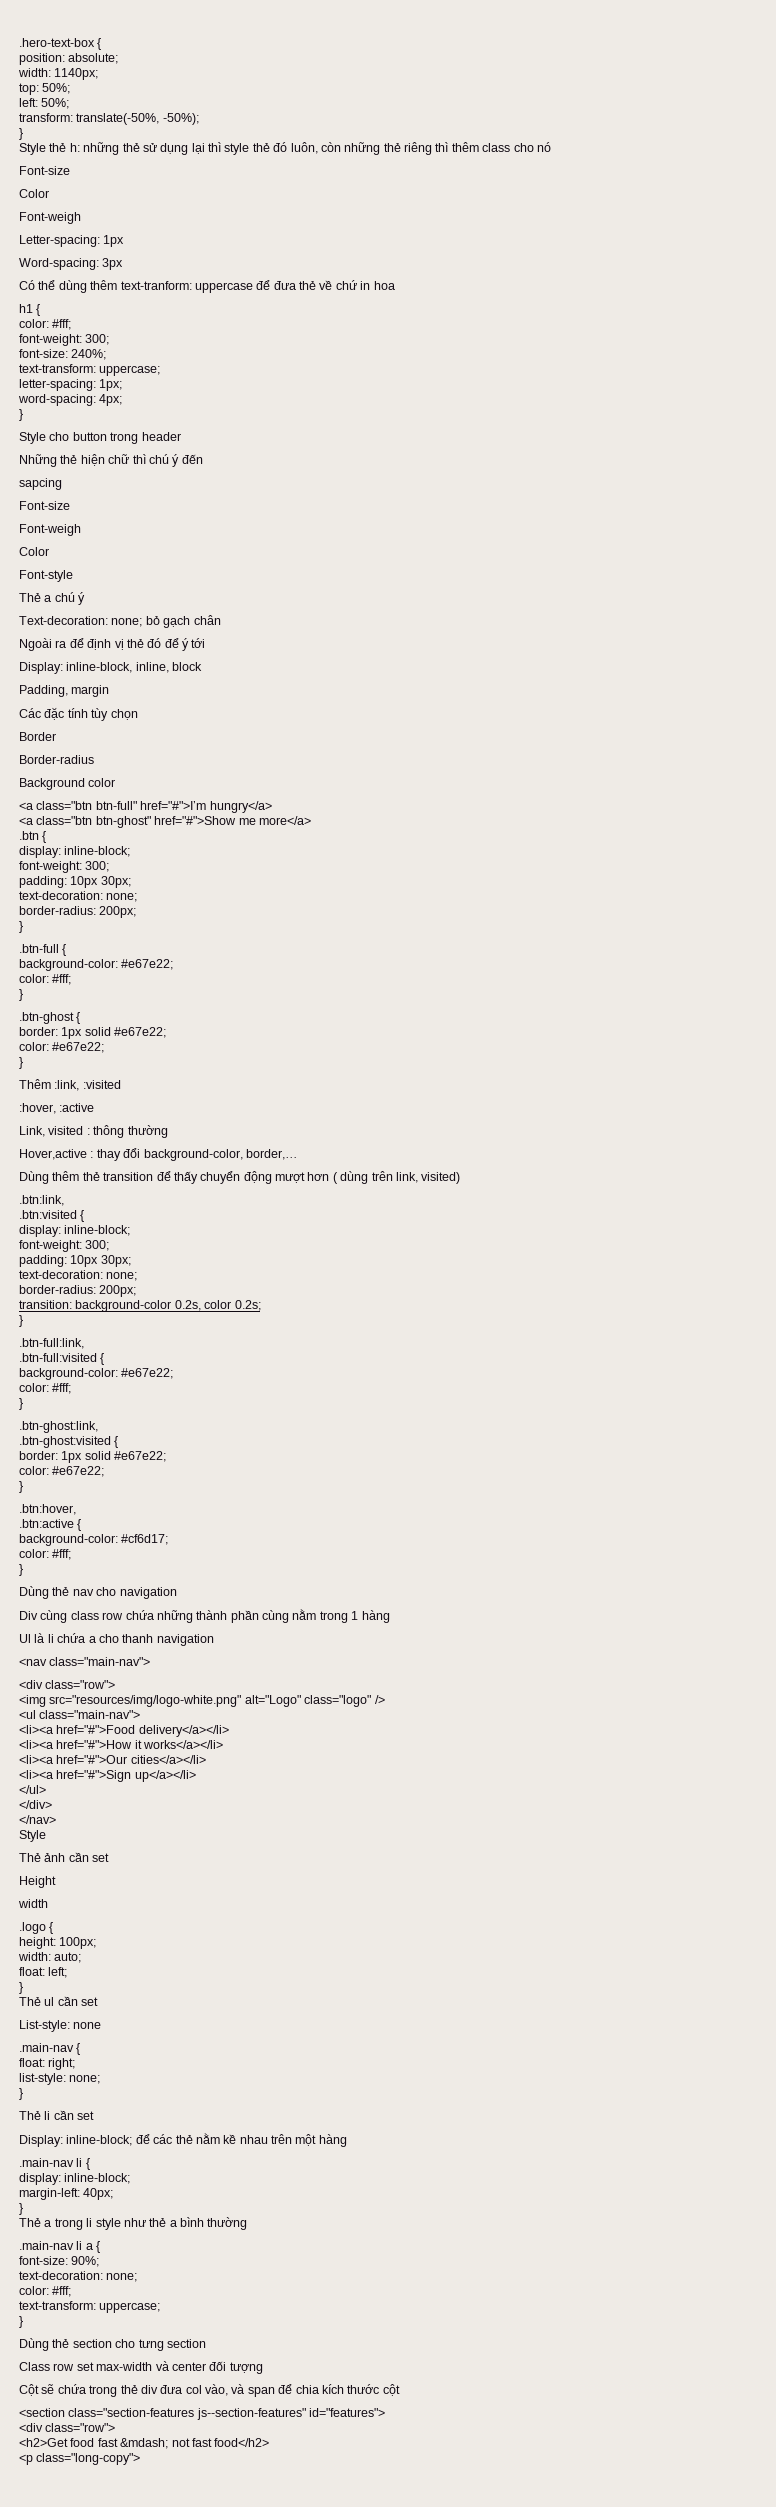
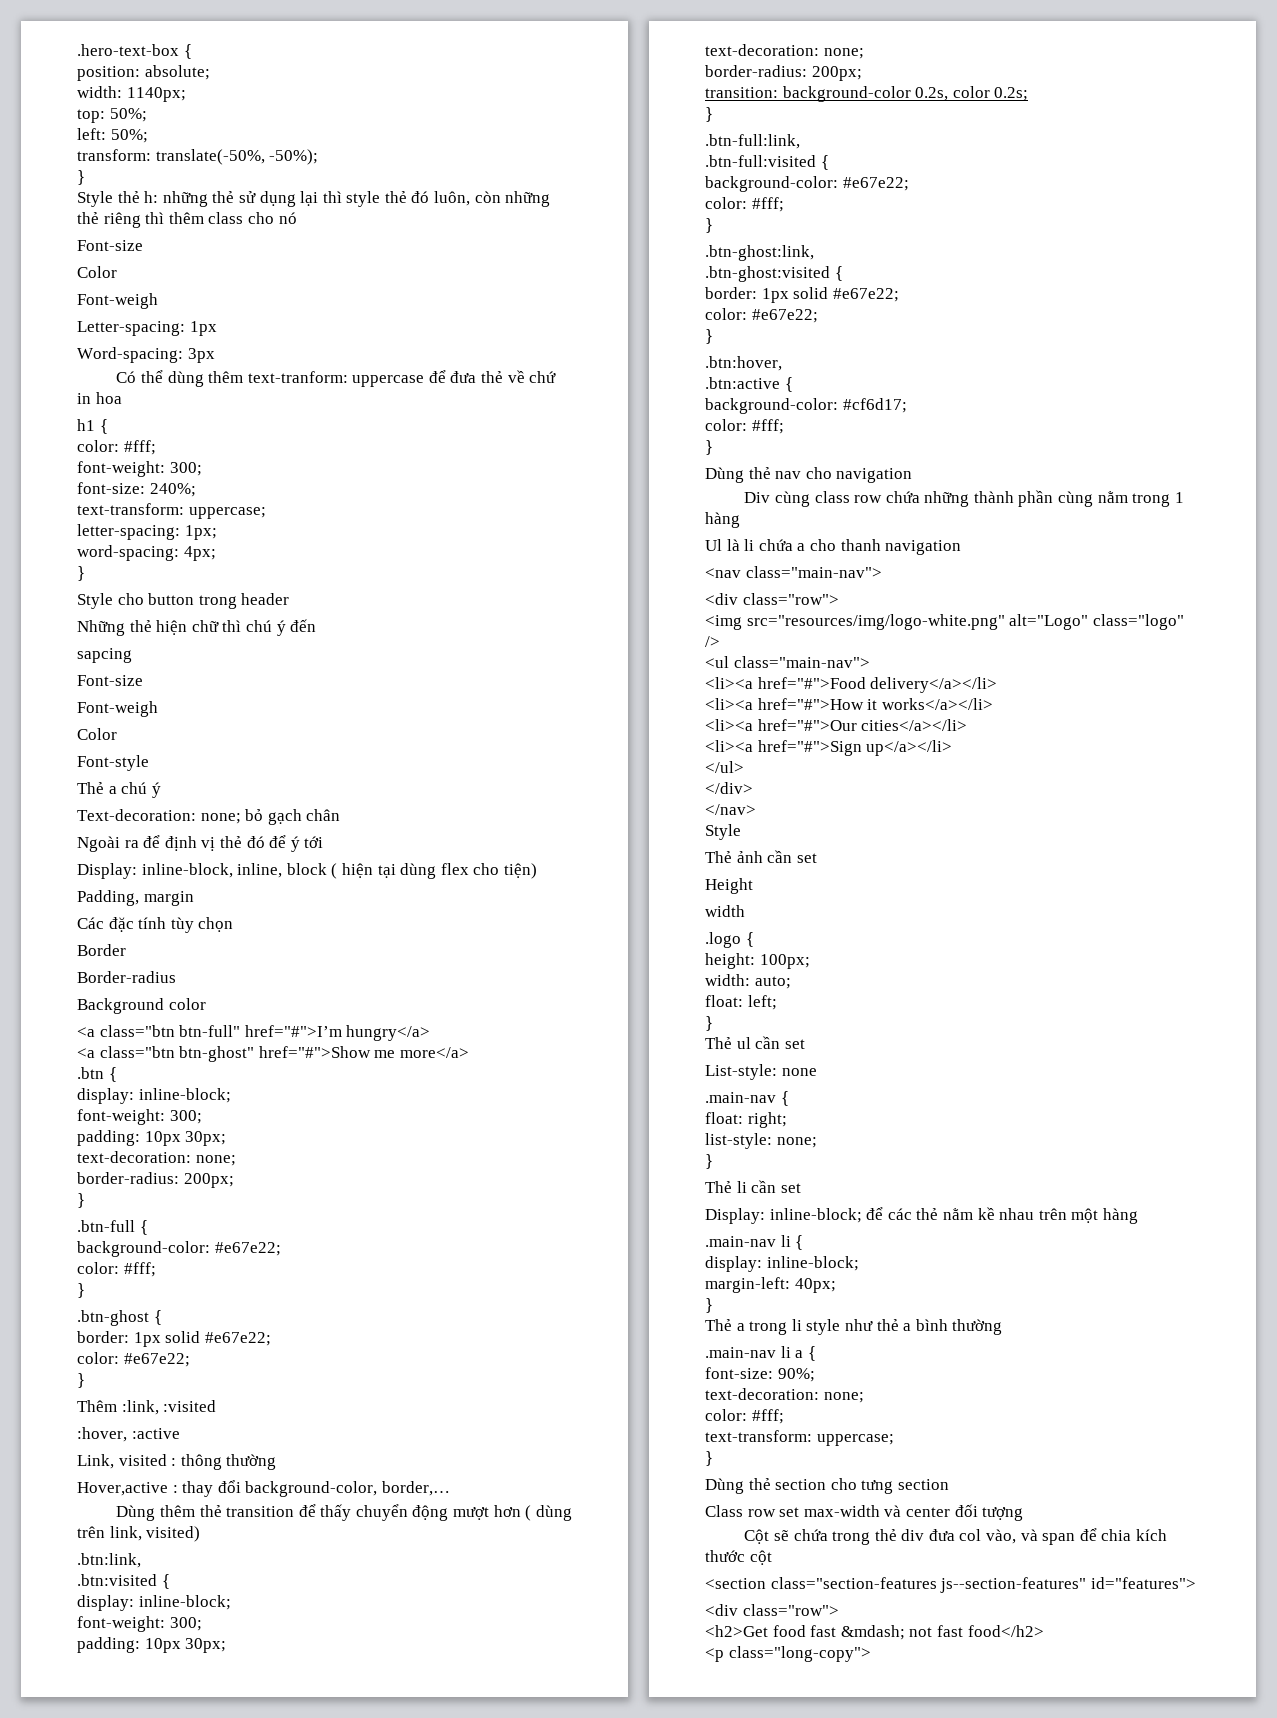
- Display: inline-block, inline, block
+ Display: inline-block, inline, block ( hiện tại dùng flex cho tiện)

